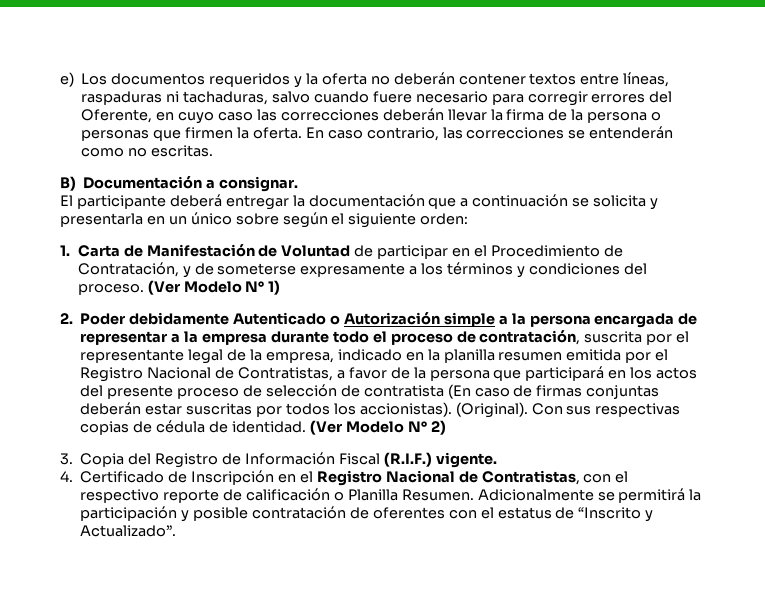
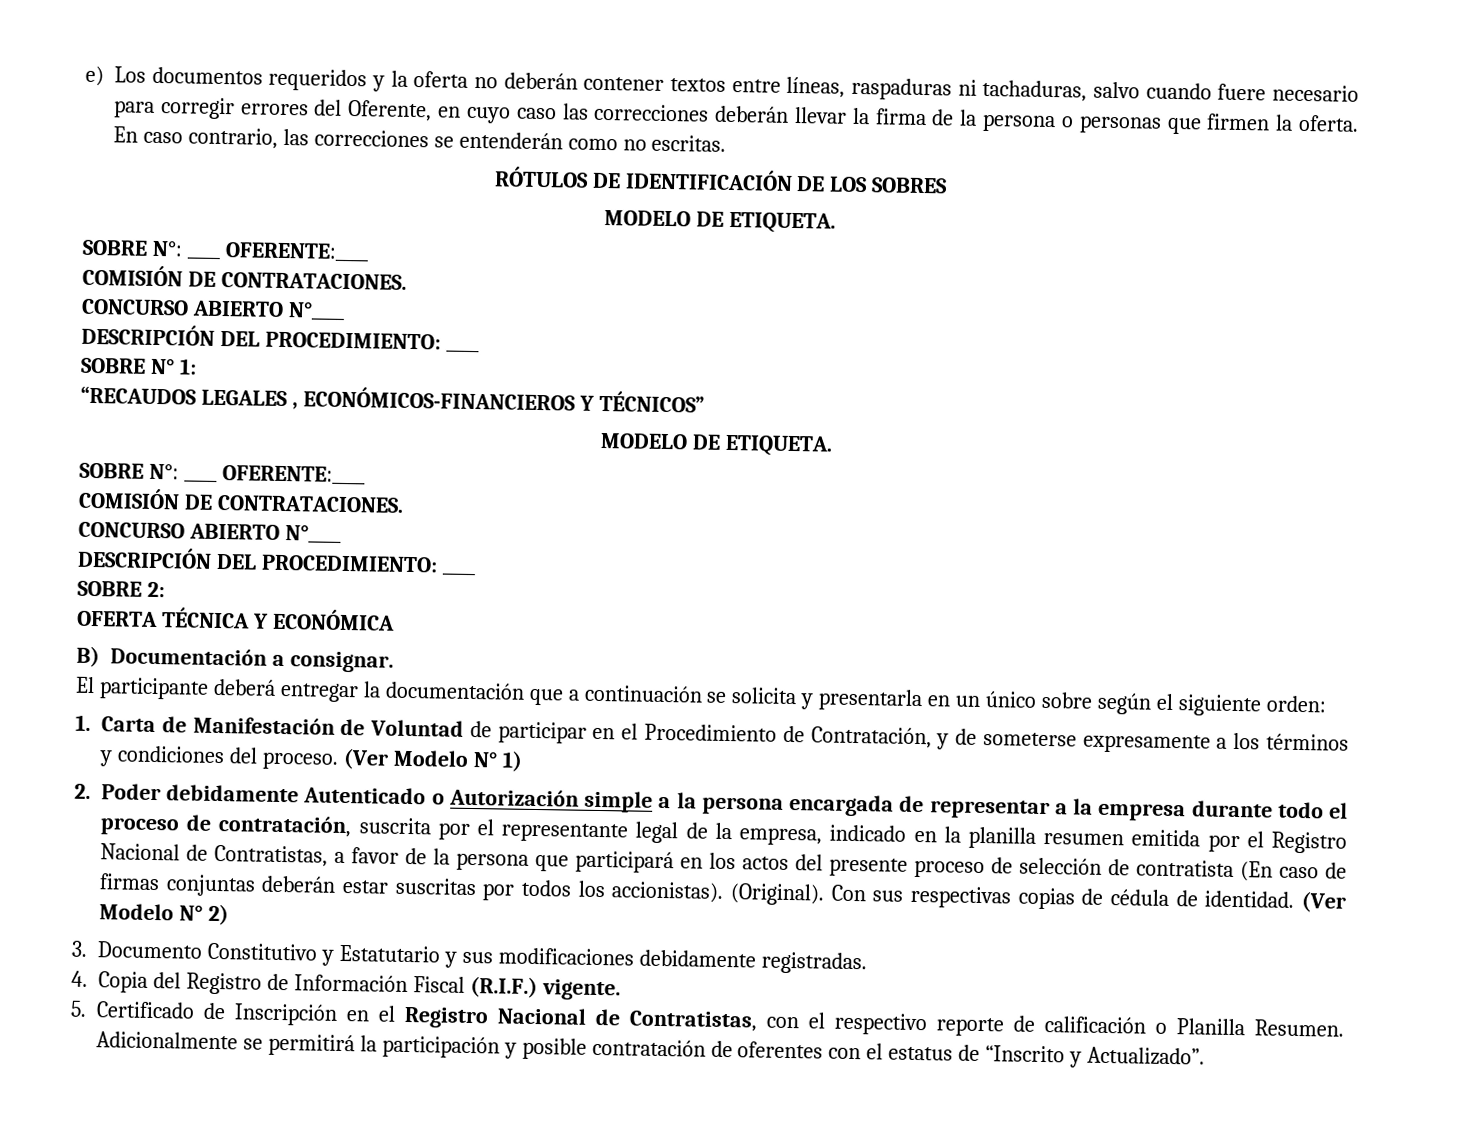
+ RÓTULOS DE IDENTIFICACIÓN DE LOS SOBRES
+ MODELO DE ETIQUETA.
+ SOBRE N°: ____ OFERENTE:____
+ COMISIÓN DE CONTRATACIONES.
+ CONCURSO ABIERTO N°____
+ DESCRIPCIÓN DEL PROCEDIMIENTO: ____
+ SOBRE N° 1:
+ “RECAUDOS LEGALES , ECONÓMICOS-FINANCIEROS Y TÉCNICOS”
+ MODELO DE ETIQUETA.
+ SOBRE N°: ____ OFERENTE:____
+ COMISIÓN DE CONTRATACIONES.
+ CONCURSO ABIERTO N°____
+ DESCRIPCIÓN DEL PROCEDIMIENTO: ____
+ SOBRE 2:
+ OFERTA TÉCNICA Y ECONÓMICA
- 3. Copia del Registro de Información Fiscal (R.I.F.) vigente.
+ 3. Documento Constitutivo y Estatutario y sus modificaciones debidamente registradas.
+ 4. Copia del Registro de Información Fiscal (R.I.F.) vigente.
- 4. Certificado de Inscripción en el Registro Nacional de Contratistas, con el respectivo reporte de calificación o Planilla Resumen.
+ 5. Certificado de Inscripción en el Registro Nacional de Contratistas, con el respectivo reporte de calificación o Planilla Resumen.

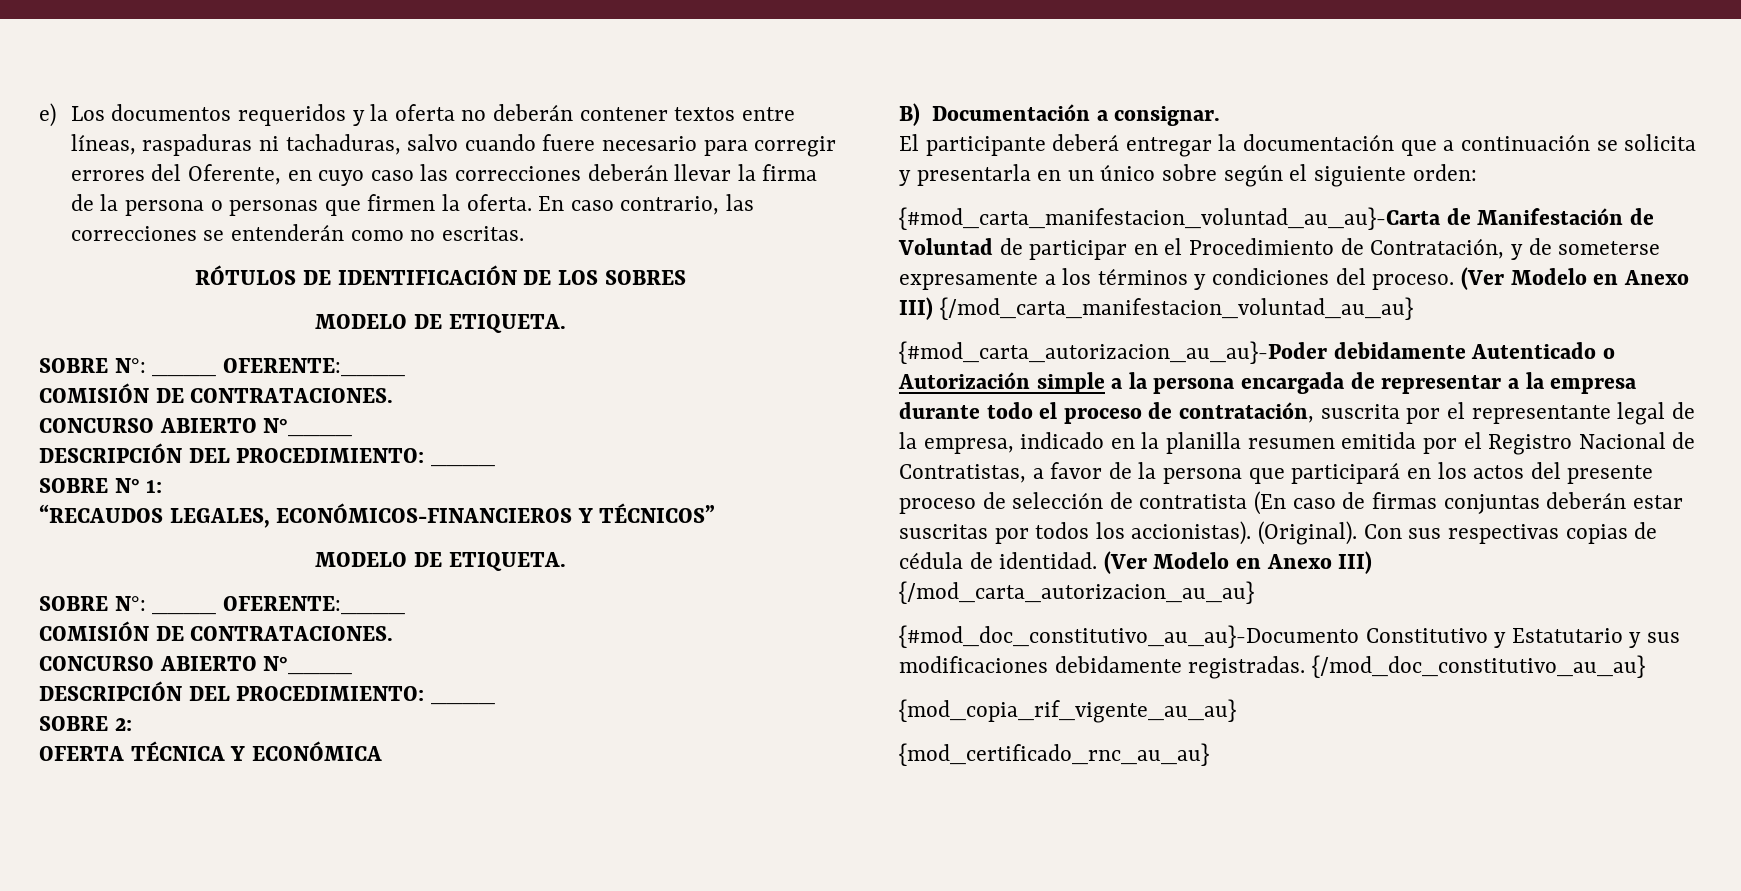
- “RECAUDOS LEGALES , ECONÓMICOS-FINANCIEROS Y TÉCNICOS”
+ “RECAUDOS LEGALES, ECONÓMICOS-FINANCIEROS Y TÉCNICOS”
- 1. Carta de Manifestación de Voluntad de participar en el Procedimiento de Contratación, y de someterse expresamente a los términos y condiciones del proceso.
+ {#mod_carta_manifestacion_voluntad_au_au}-Carta de Manifestación de Voluntad de participar en el Procedimiento de Contratación, y de someterse expresamente a los términos y condiciones del proceso.
- (Ver Modelo N° 1)
- 2. Poder debidamente Autenticado o Autorización simple a la persona encargada de representar a la empresa durante todo el proceso de contratación, suscrita por el representante legal de la empresa, indicado en la planilla resumen emitida por el Registro Nacional de Contratistas, a favor de la persona que participará en los actos del presente proceso de selección de contratista (En caso de firmas conjuntas deberán estar suscritas por todos los accionistas).
+ (Ver Modelo en Anexo III) {/mod_carta_manifestacion_voluntad_au_au}
+ {#mod_carta_autorizacion_au_au}-Poder debidamente Autenticado o Autorización simple a la persona encargada de representar a la empresa durante todo el proceso de contratación, suscrita por el representante legal de la empresa, indicado en la planilla resumen emitida por el Registro Nacional de Contratistas, a favor de la persona que participará en los actos del presente proceso de selección de contratista (En caso de firmas conjuntas deberán estar suscritas por todos los accionistas).
- (Ver Modelo N° 2)
- 3. Documento Constitutivo y Estatutario y sus modificaciones debidamente registradas.
- 4. Copia del Registro de Información Fiscal (R.I.F.) vigente.
- 5. Certificado de Inscripción en el Registro Nacional de Contratistas, con el respectivo reporte de calificación o Planilla Resumen. Adicionalmente se permitirá la participación y posible contratación de oferentes con el estatus de “Inscrito y Actualizado”.
+ (Ver Modelo en Anexo III) {/mod_carta_autorizacion_au_au}
+ {#mod_doc_constitutivo_au_au}-Documento Constitutivo y Estatutario y sus modificaciones debidamente registradas. {/mod_doc_constitutivo_au_au}
+ {mod_copia_rif_vigente_au_au}
+ {mod_certificado_rnc_au_au}

